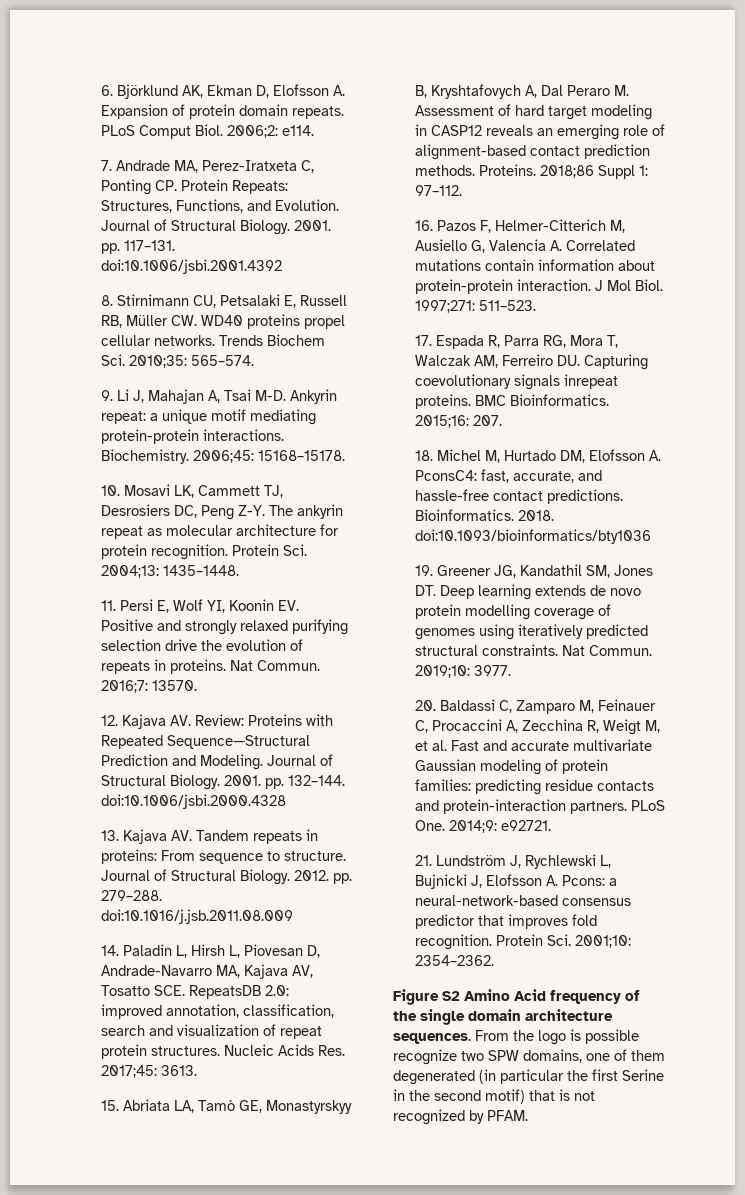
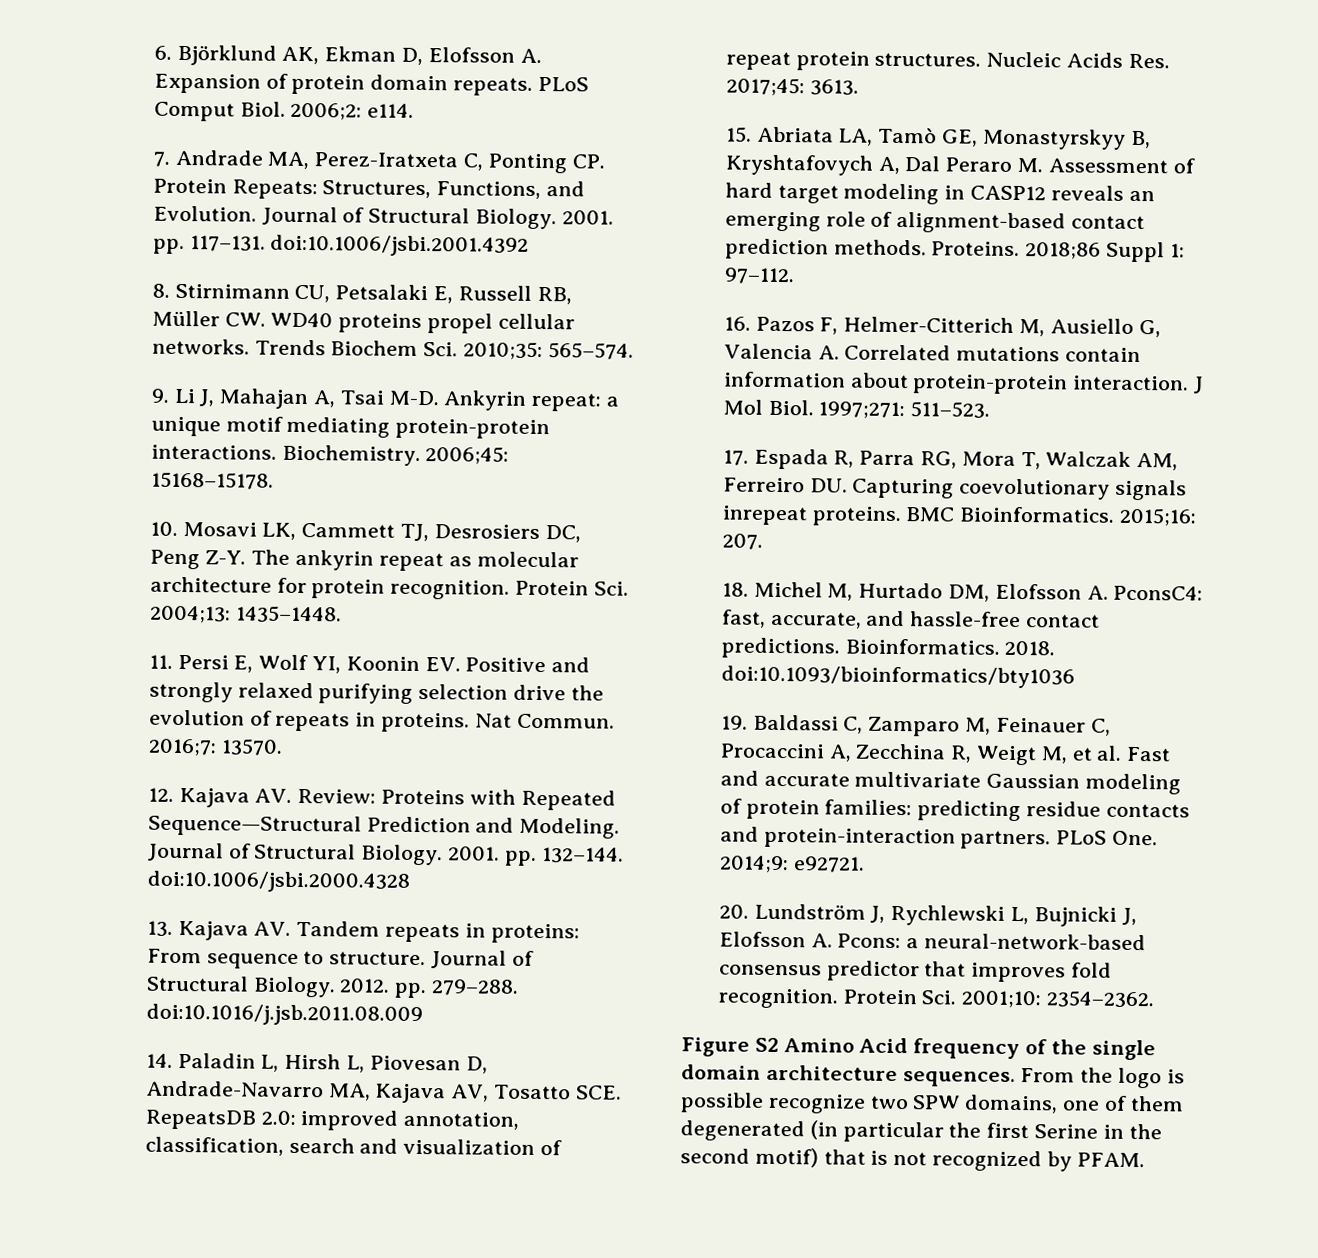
- 19. Greener JG, Kandathil SM, Jones DT. Deep learning extends de novo protein modelling coverage of genomes using iteratively predicted structural constraints. Nat Commun. 2019;10: 3977.
- 20. Baldassi C, Zamparo M, Feinauer C, Procaccini A, Zecchina R, Weigt M, et al. Fast and accurate multivariate Gaussian modeling of protein families: predicting residue contacts and protein-interaction partners.
+ 19. Baldassi C, Zamparo M, Feinauer C, Procaccini A, Zecchina R, Weigt M, et al. Fast and accurate multivariate Gaussian modeling of protein families: predicting residue contacts and protein-interaction partners.
- 21. Lundström J, Rychlewski L, Bujnicki J, Elofsson A. Pcons: a neural-network-based consensus predictor that improves fold recognition.
+ 20. Lundström J, Rychlewski L, Bujnicki J, Elofsson A. Pcons: a neural-network-based consensus predictor that improves fold recognition.

